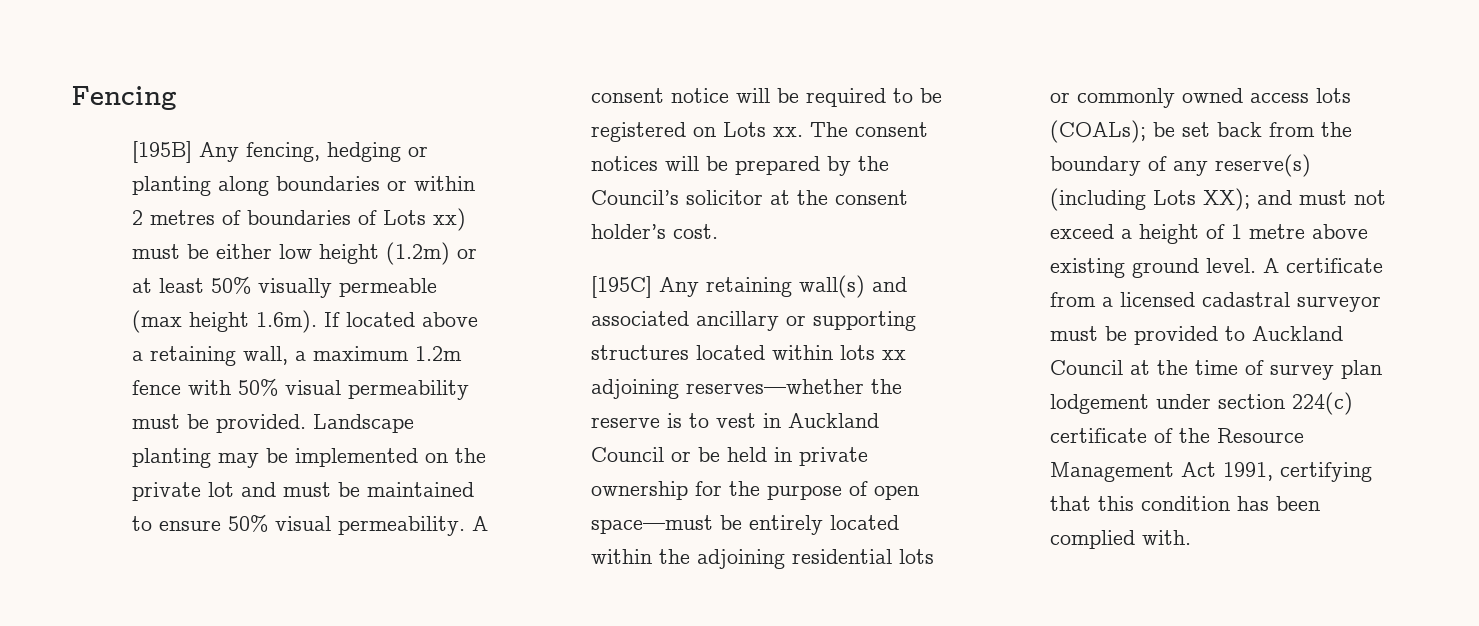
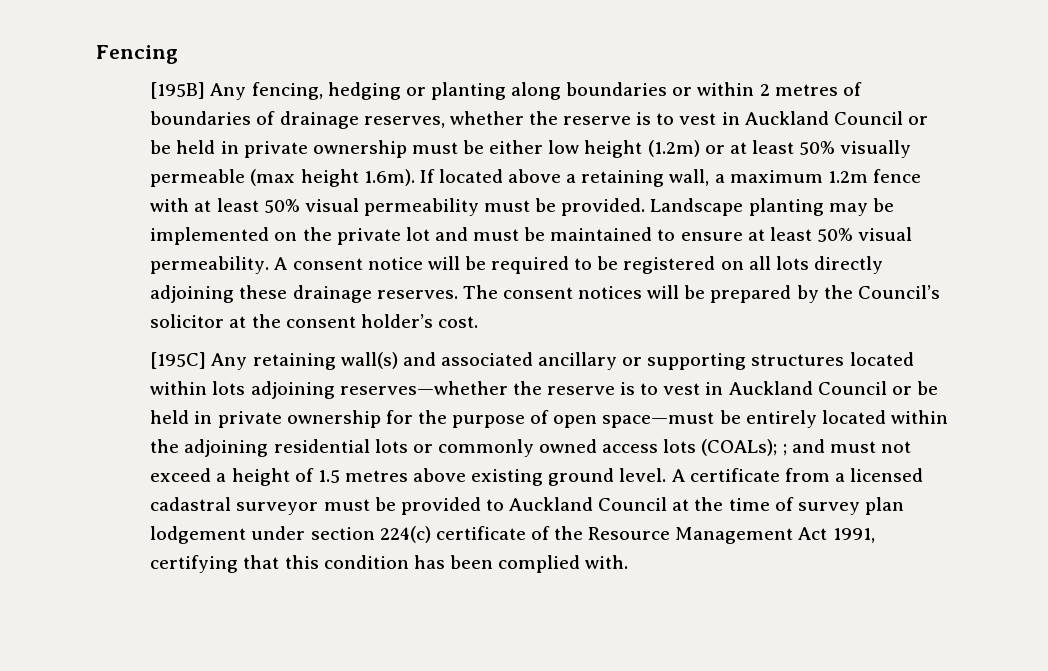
- [195B] Any fencing, hedging or planting along boundaries or within 2 metres of boundaries of Lots xx) must be either low height (1.2m) or at least 50% visually permeable (max height 1.6m). If located above a retaining wall, a maximum 1.2m fence with 50% visual permeability must be provided.
+ [195B] Any fencing, hedging or planting along boundaries or within 2 metres of boundaries of drainage reserves, whether the reserve is to vest in Auckland Council or be held in private ownership must be either low height (1.2m) or at least 50% visually permeable (max height 1.6m). If located above a retaining wall, a maximum 1.2m fence with at least 50% visual permeability must be provided.
- Landscape planting may be implemented on the private lot and must be maintained to ensure 50% visual permeability.
+ Landscape planting may be implemented on the private lot and must be maintained to ensure at least 50% visual permeability.
- A consent notice will be required to be registered on Lots xx.
+ A consent notice will be required to be registered on all lots directly adjoining these drainage reserves.
- [195C] Any retaining wall(s) and associated ancillary or supporting structures located within lots xx adjoining reserves—whether the reserve is to vest in Auckland Council or be held in private ownership for the purpose of open space—must be entirely located within the adjoining residential lots or commonly owned access lots (COALs); be set back from the boundary of any reserve(s) (including Lots XX); and must not exceed a height of 1 metre above existing ground level.
+ [195C] Any retaining wall(s) and associated ancillary or supporting structures located within lots adjoining reserves—whether the reserve is to vest in Auckland Council or be held in private ownership for the purpose of open space—must be entirely located within the adjoining residential lots or commonly owned access lots (COALs); ; and must not exceed a height of 1.5 metres above existing ground level.

